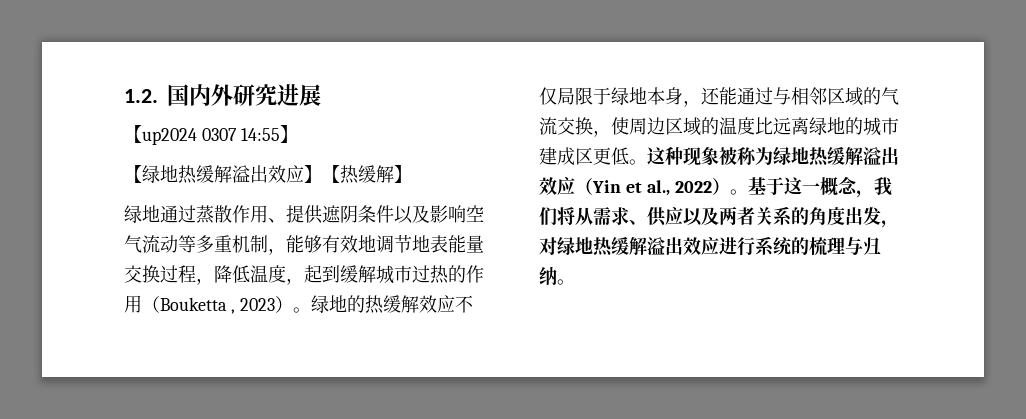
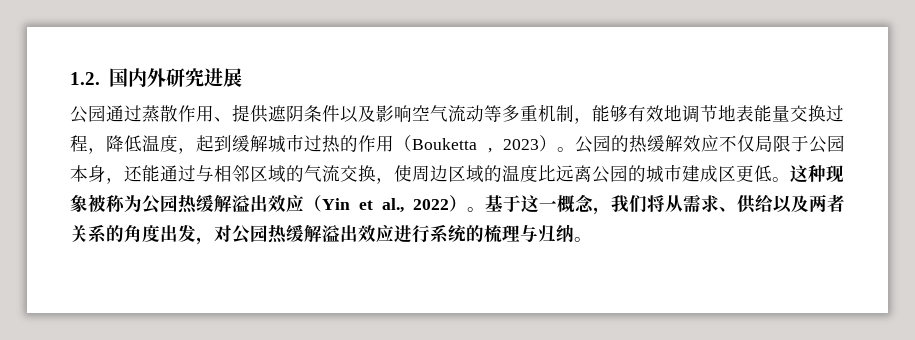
- 【up2024 0307 14:55】
- 【绿地热缓解溢出效应】【热缓解】
- 绿地通过蒸散作用、提供遮阴条件以及影响空气流动等多重机制，能够有效地调节地表能量交换过程，降低温度，起到缓解城市过热的作用（Bouketta , 2023）。
+ 公园通过蒸散作用、提供遮阴条件以及影响空气流动等多重机制，能够有效地调节地表能量交换过程，降低温度，起到缓解城市过热的作用（Bouketta , 2023）。
- 绿地的热缓解效应不仅局限于绿地本身，还能通过与相邻区域的气流交换，使周边区域的温度比远离绿地的城市建成区更低。
+ 公园的热缓解效应不仅局限于公园本身，还能通过与相邻区域的气流交换，使周边区域的温度比远离公园的城市建成区更低。
- 这种现象被称为绿地热缓解溢出效应（Yin et al., 2022）。
+ 这种现象被称为公园热缓解溢出效应（Yin et al., 2022）。
- 基于这一概念，我们将从需求、供应以及两者关系的角度出发，对绿地热缓解溢出效应进行系统的梳理与归纳。
+ 基于这一概念，我们将从需求、供给以及两者关系的角度出发，对公园热缓解溢出效应进行系统的梳理与归纳。

